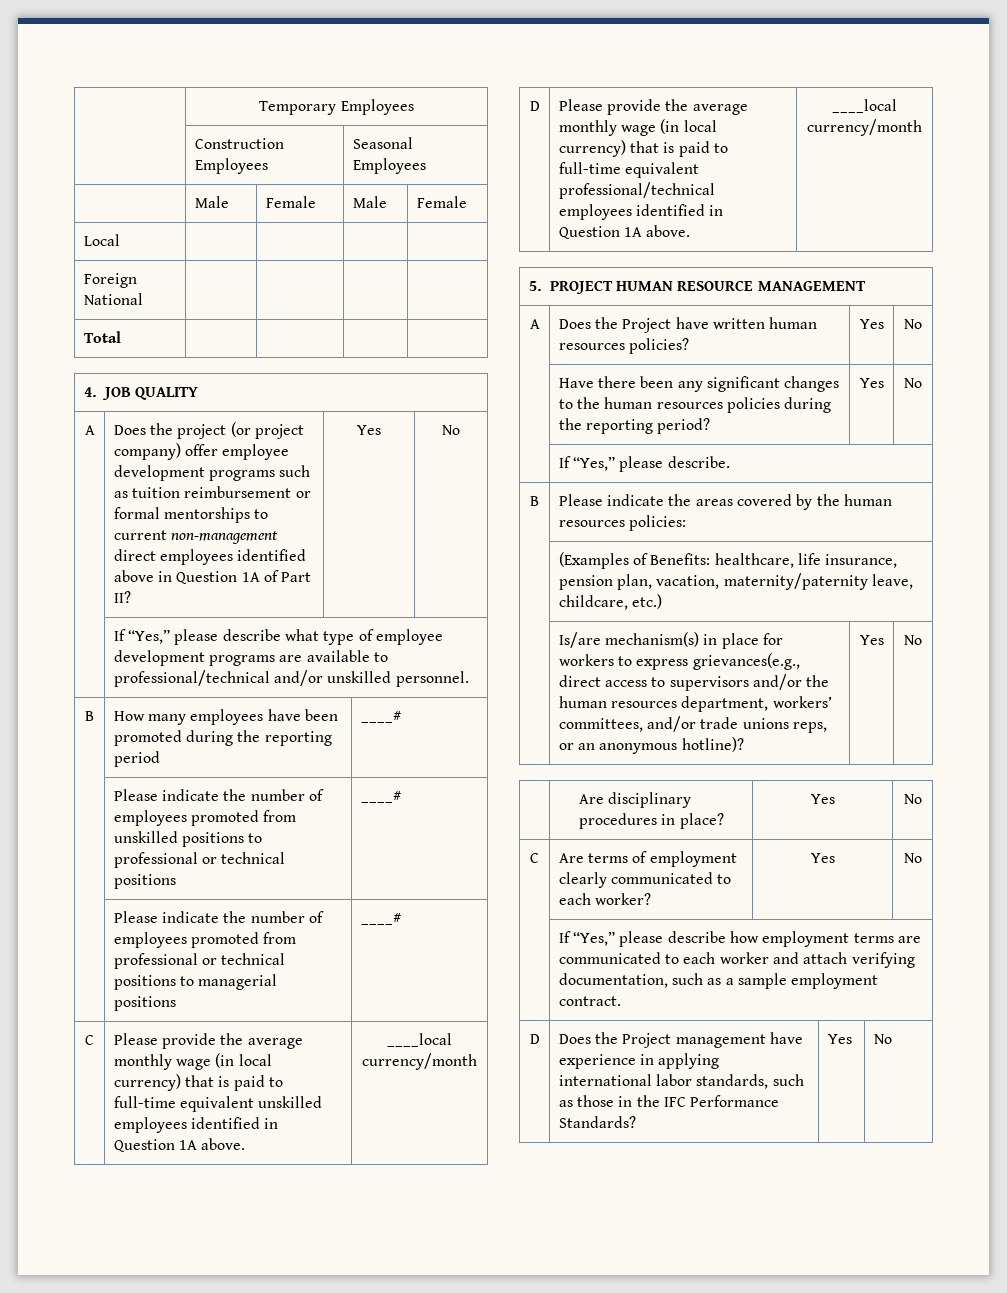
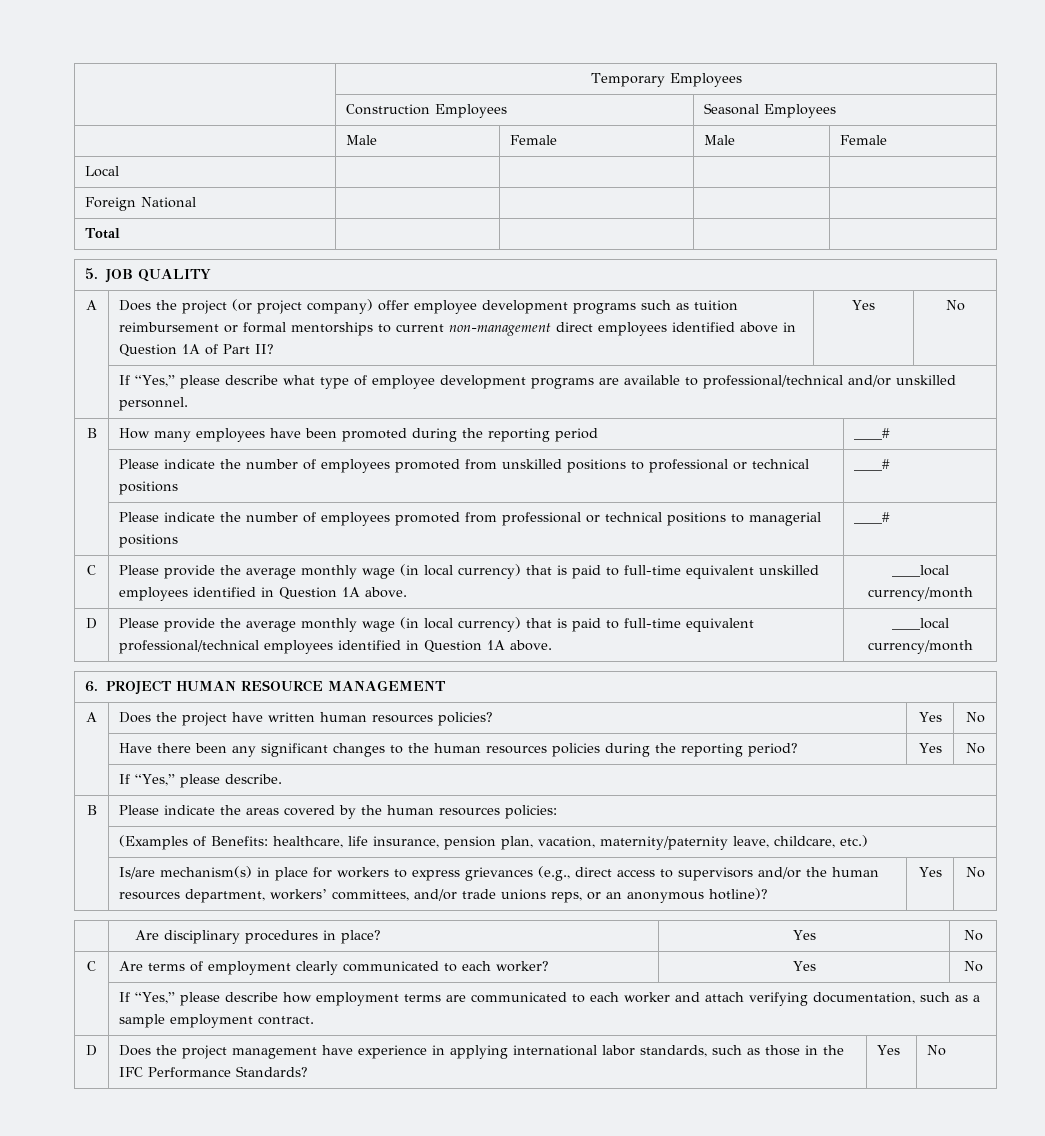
- 4. JOB QUALITY
+ 5. JOB QUALITY
- 5. PROJECT HUMAN RESOURCE MANAGEMENT
+ 6. PROJECT HUMAN RESOURCE MANAGEMENT
- A | Does the Project have written human resources policies? | Yes | No
+ A | Does the project have written human resources policies? | Yes | No
- | Is/are mechanism(s) in place for workers to express grievances(e.g., direct access to supervisors and/or the human resources department, workers’ committees, and/or trade unions reps, or an anonymous hotline)? | Yes | No
+ | Is/are mechanism(s) in place for workers to express grievances (e.g., direct access to supervisors and/or the human resources department, workers’ committees, and/or trade unions reps, or an anonymous hotline)? | Yes | No
- D | Does the Project management have experience in applying international labor standards, such as those in the IFC Performance Standards? | Yes | No
+ D | Does the project management have experience in applying international labor standards, such as those in the IFC Performance Standards? | Yes | No

